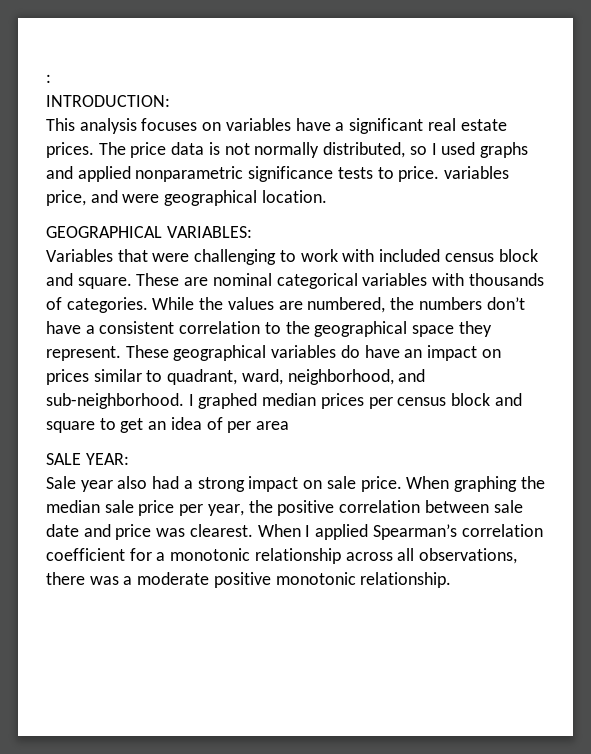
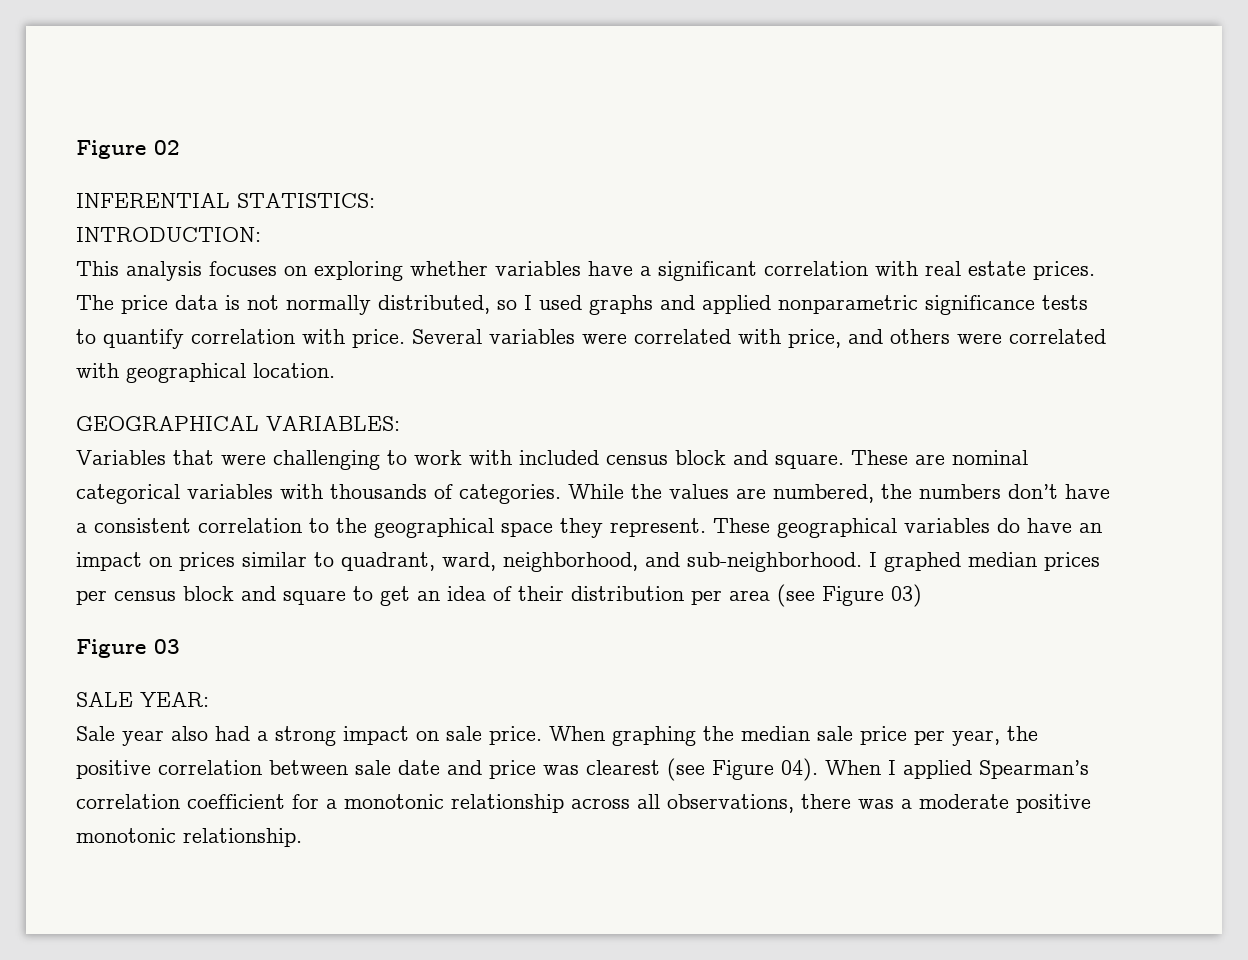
- :
+ Figure 02
+ INFERENTIAL STATISTICS:
- This analysis focuses on variables have a significant real estate prices.
+ This analysis focuses on exploring whether variables have a significant correlation with real estate prices.
- The price data is not normally distributed, so I used graphs and applied nonparametric significance tests to price. variables price, and were geographical location.
+ The price data is not normally distributed, so I used graphs and applied nonparametric significance tests to quantify correlation with price. Several variables were correlated with price, and others were correlated with geographical location.
- I graphed median prices per census block and square to get an idea of per area
+ I graphed median prices per census block and square to get an idea of their distribution per area (see Figure 03)
+ Figure 03
- When graphing the median sale price per year, the positive correlation between sale date and price was clearest.
+ When graphing the median sale price per year, the positive correlation between sale date and price was clearest (see Figure 04).

